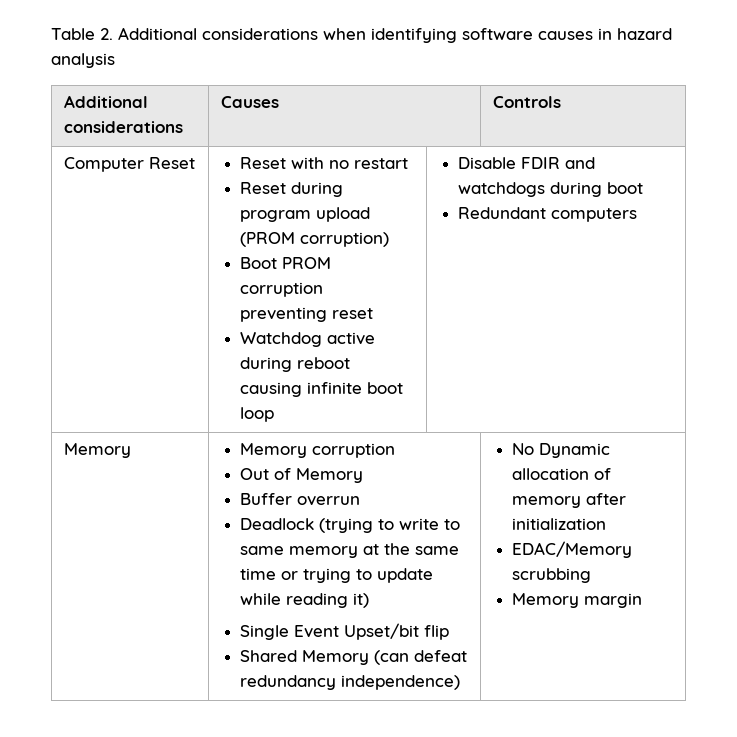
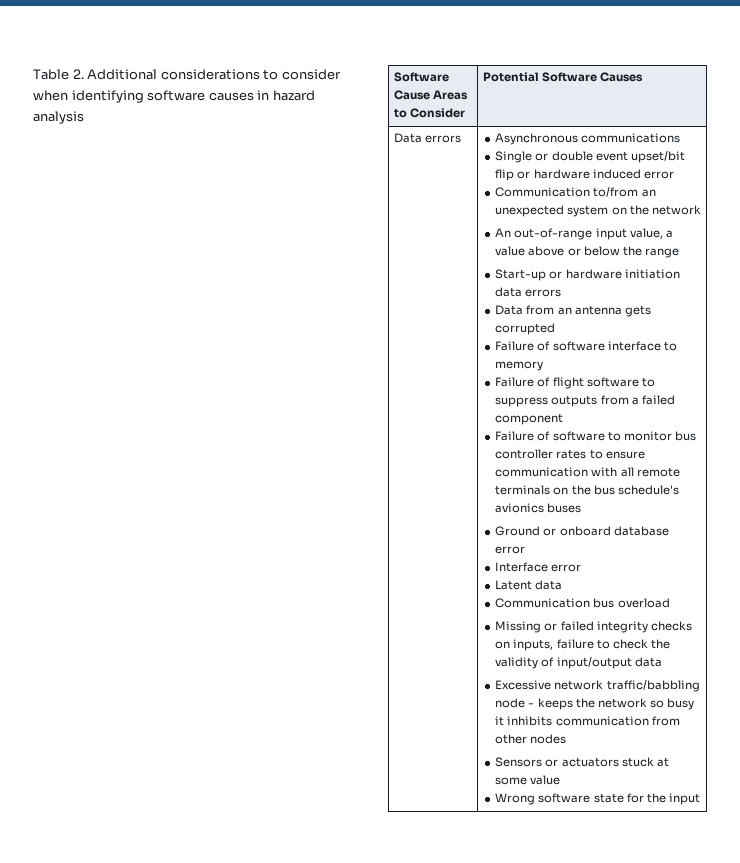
- Table 2. Additional considerations when identifying software causes in hazard analysis
+ Table 2. Additional considerations to consider when identifying software causes in hazard analysis
- Additional considerations | Causes | Controls
- Computer Reset | Reset with no restart
- Reset during program upload (PROM corruption)
- Boot PROM corruption preventing reset
- Watchdog active during reboot causing infinite boot loop | Disable FDIR and watchdogs during boot
- Redundant computers
- Memory | Memory corruption
- Out of Memory
- Buffer overrun
- Deadlock (trying to write to same memory at the same time or trying to update while reading it)
- Single Event Upset/bit flip
- Shared Memory (can defeat redundancy independence) | No Dynamic allocation of memory after initialization
- EDAC/Memory scrubbing
- Memory margin
+ Software Cause Areas to Consider | Potential Software Causes
+ Data errors | Asynchronous communications
+ Single or double event upset/bit flip or hardware induced error
+ Communication to/from an unexpected system on the network
+ An out-of-range input value, a value above or below the range
+ Start-up or hardware initiation data errors
+ Data from an antenna gets corrupted
+ Failure of software interface to memory
+ Failure of flight software to suppress outputs from a failed component
+ Failure of software to monitor bus controller rates to ensure communication with all remote terminals on the bus schedule's avionics buses
+ Ground or onboard database error
+ Interface error
+ Latent data
+ Communication bus overload
+ Missing or failed integrity checks on inputs, failure to check the validity of input/output data
+ Excessive network traffic/babbling node - keeps the network so busy it inhibits communication from other nodes
+ Sensors or actuators stuck at some value
+ Wrong software state for the input

